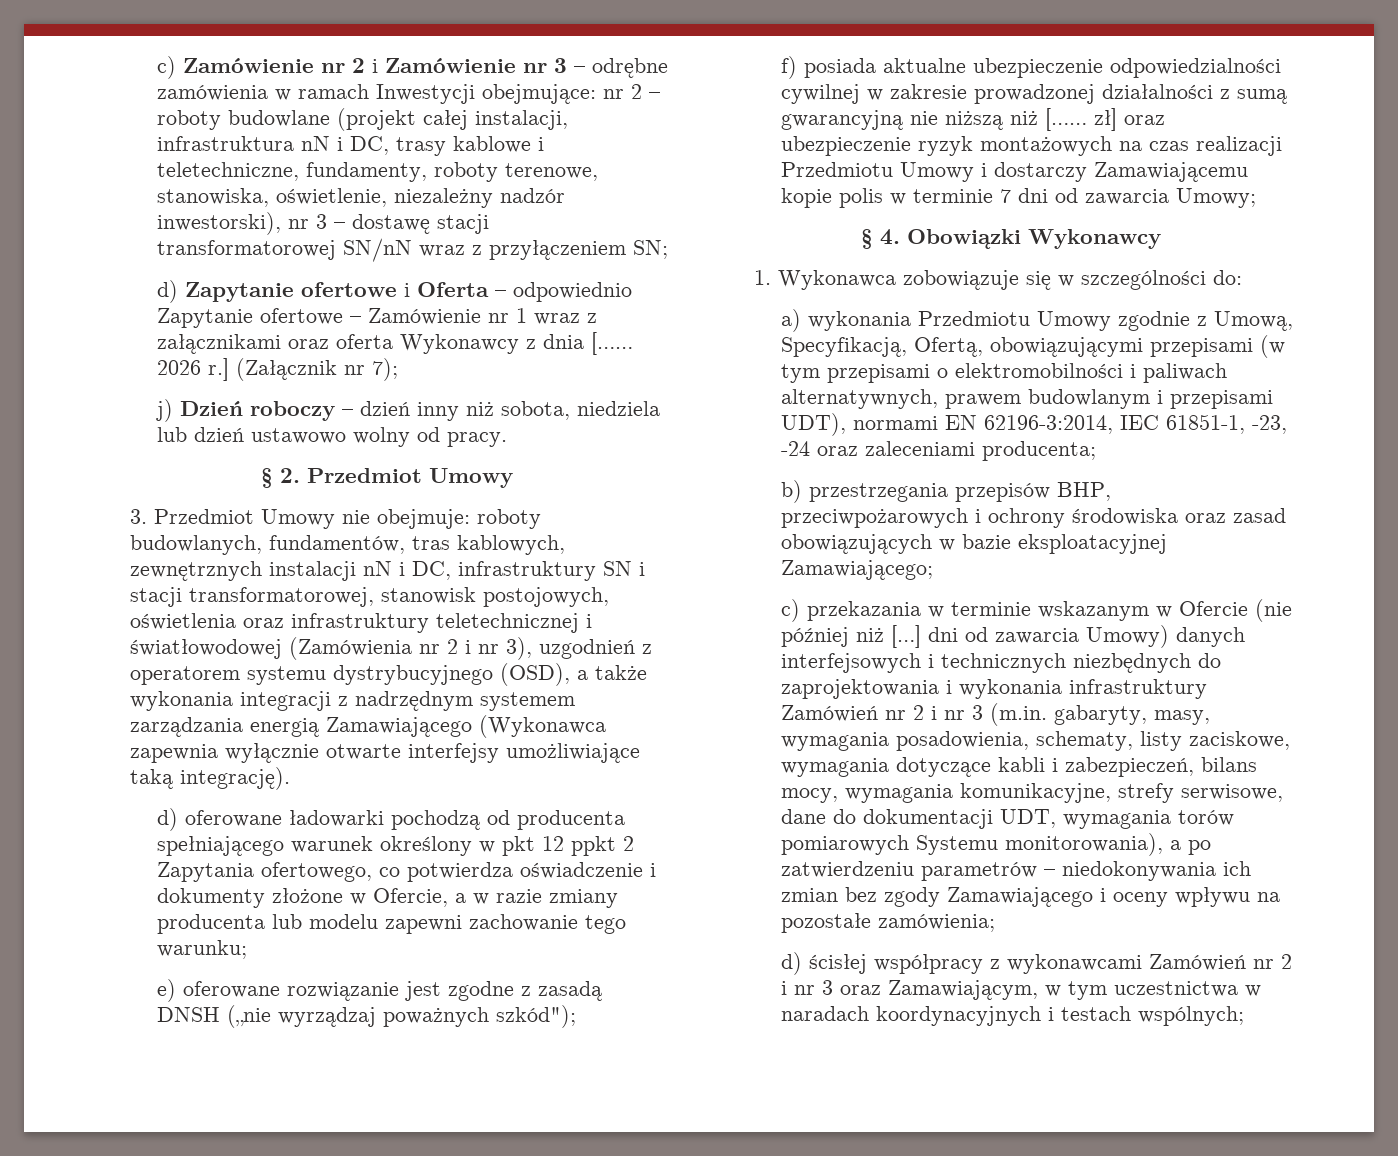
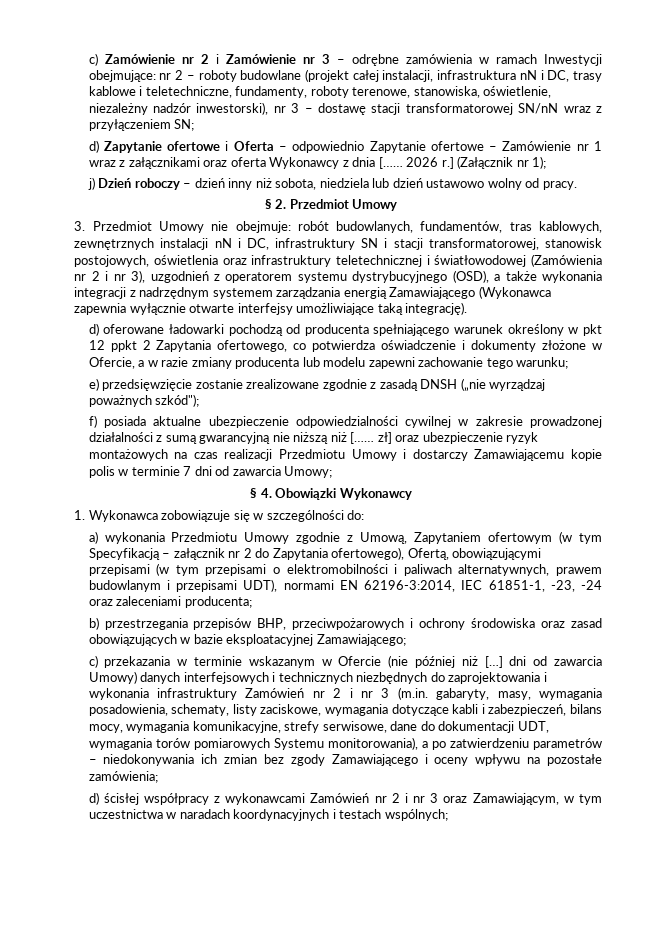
- (Załącznik nr 7);
+ (Załącznik nr 1);
- 3. Przedmiot Umowy nie obejmuje: roboty budowlanych, fundamentów, tras kablowych, zewnętrznych instalacji nN i DC, infrastruktury SN i stacji transformatorowej, stanowisk postojowych, oświetlenia oraz infrastruktury teletechnicznej i światłowodowej (Zamówienia nr 2 i nr 3), uzgodnień z operatorem systemu dystrybucyjnego (OSD), a także wykonania integracji z nadrzędnym systemem zarządzania energią Zamawiającego (Wykonawca zapewnia wyłącznie otwarte interfejsy umożliwiające taką integrację).
+ 3. Przedmiot Umowy nie obejmuje: robót budowlanych, fundamentów, tras kablowych, zewnętrznych instalacji nN i DC, infrastruktury SN i stacji transformatorowej, stanowisk postojowych, oświetlenia oraz infrastruktury teletechnicznej i światłowodowej (Zamówienia nr 2 i nr 3), uzgodnień z operatorem systemu dystrybucyjnego (OSD), a także wykonania integracji z nadrzędnym systemem zarządzania energią Zamawiającego (Wykonawca zapewnia wyłącznie otwarte interfejsy umożliwiające taką integrację).
- e) oferowane rozwiązanie jest zgodne z zasadą DNSH („nie wyrządzaj poważnych szkód");
+ e) przedsięwzięcie zostanie zrealizowane zgodnie z zasadą DNSH („nie wyrządzaj poważnych szkód");
- a) wykonania Przedmiotu Umowy zgodnie z Umową, Specyfikacją, Ofertą, obowiązującymi przepisami (w tym przepisami o elektromobilności i paliwach alternatywnych, prawem budowlanym i przepisami UDT), normami EN 62196-3:2014, IEC 61851-1, -23, -24 oraz zaleceniami producenta;
+ a) wykonania Przedmiotu Umowy zgodnie z Umową, Zapytaniem ofertowym (w tym Specyfikacją – załącznik nr 2 do Zapytania ofertowego), Ofertą, obowiązującymi przepisami (w tym przepisami o elektromobilności i paliwach alternatywnych, prawem budowlanym i przepisami UDT), normami EN 62196-3:2014, IEC 61851-1, -23, -24 oraz zaleceniami producenta;

